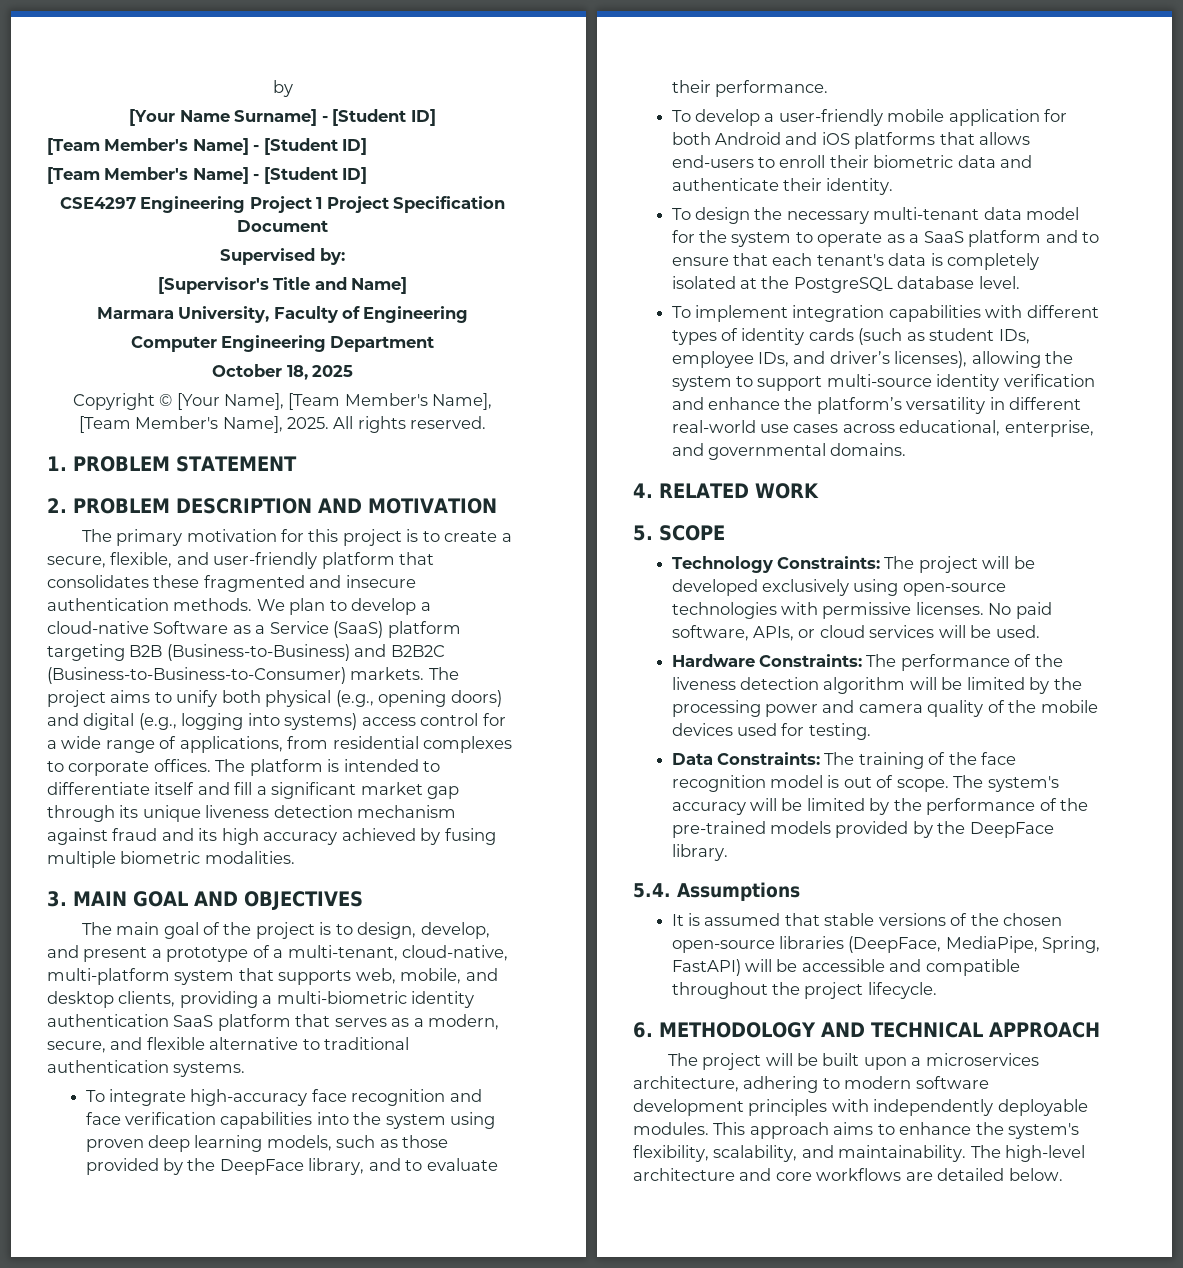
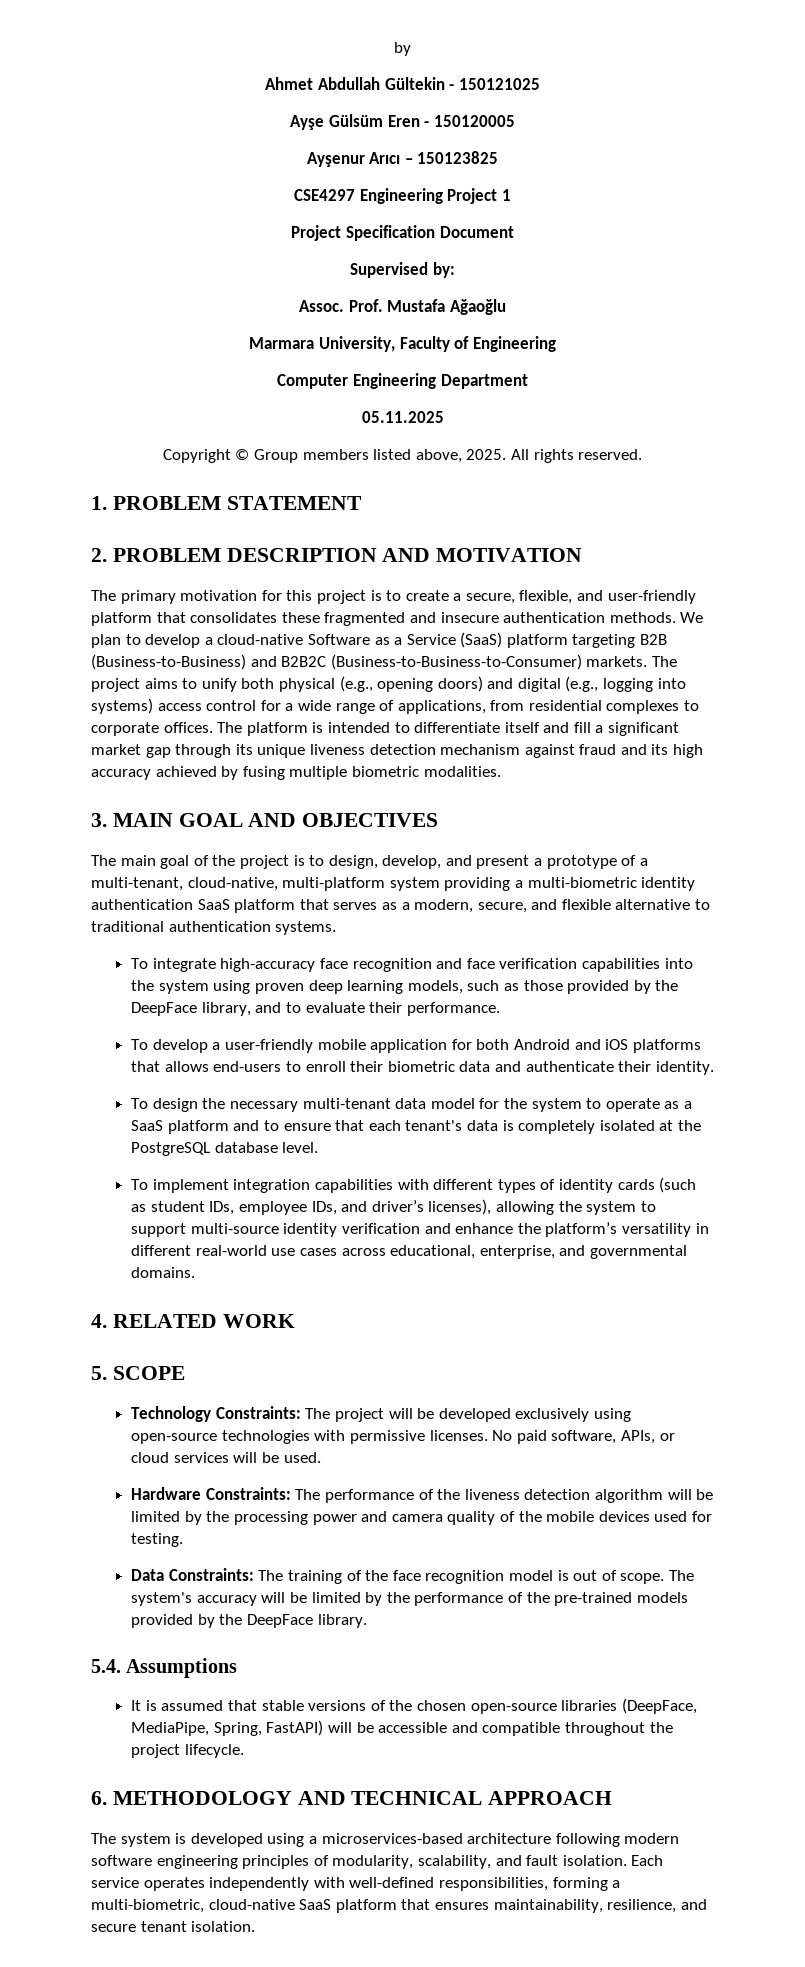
- [Your Name Surname] - [Student ID]
- [Team Member's Name] - [Student ID]
- [Team Member's Name] - [Student ID]
+ Ahmet Abdullah Gültekin - 150121025
+ Ayşe Gülsüm Eren - 150120005
+ Ayşenur Arıcı – 150123825
- CSE4297 Engineering Project 1 Project Specification Document
+ CSE4297 Engineering Project 1
+ Project Specification Document
- [Supervisor's Title and Name]
+ Assoc. Prof. Mustafa Ağaoğlu
- October 18, 2025
+ 05.11.2025
- Copyright © [Your Name], [Team Member's Name], [Team Member's Name], 2025.
+ Copyright © Group members listed above, 2025.
- The main goal of the project is to design, develop, and present a prototype of a multi-tenant, cloud-native, multi-platform system that supports web, mobile, and desktop clients, providing a multi-biometric identity authentication SaaS platform that serves as a modern, secure, and flexible alternative to traditional authentication systems.
+ The main goal of the project is to design, develop, and present a prototype of a multi-tenant, cloud-native, multi-platform system providing a multi-biometric identity authentication SaaS platform that serves as a modern, secure, and flexible alternative to traditional authentication systems.
- The project will be built upon a microservices architecture, adhering to modern software development principles with independently deployable modules. This approach aims to enhance the system's flexibility, scalability, and maintainability. The high-level architecture and core workflows are detailed below.
+ The system is developed using a microservices-based architecture following modern software engineering principles of modularity, scalability, and fault isolation. Each service operates independently with well-defined responsibilities, forming a multi-biometric, cloud-native SaaS platform that ensures maintainability, resilience, and secure tenant isolation.

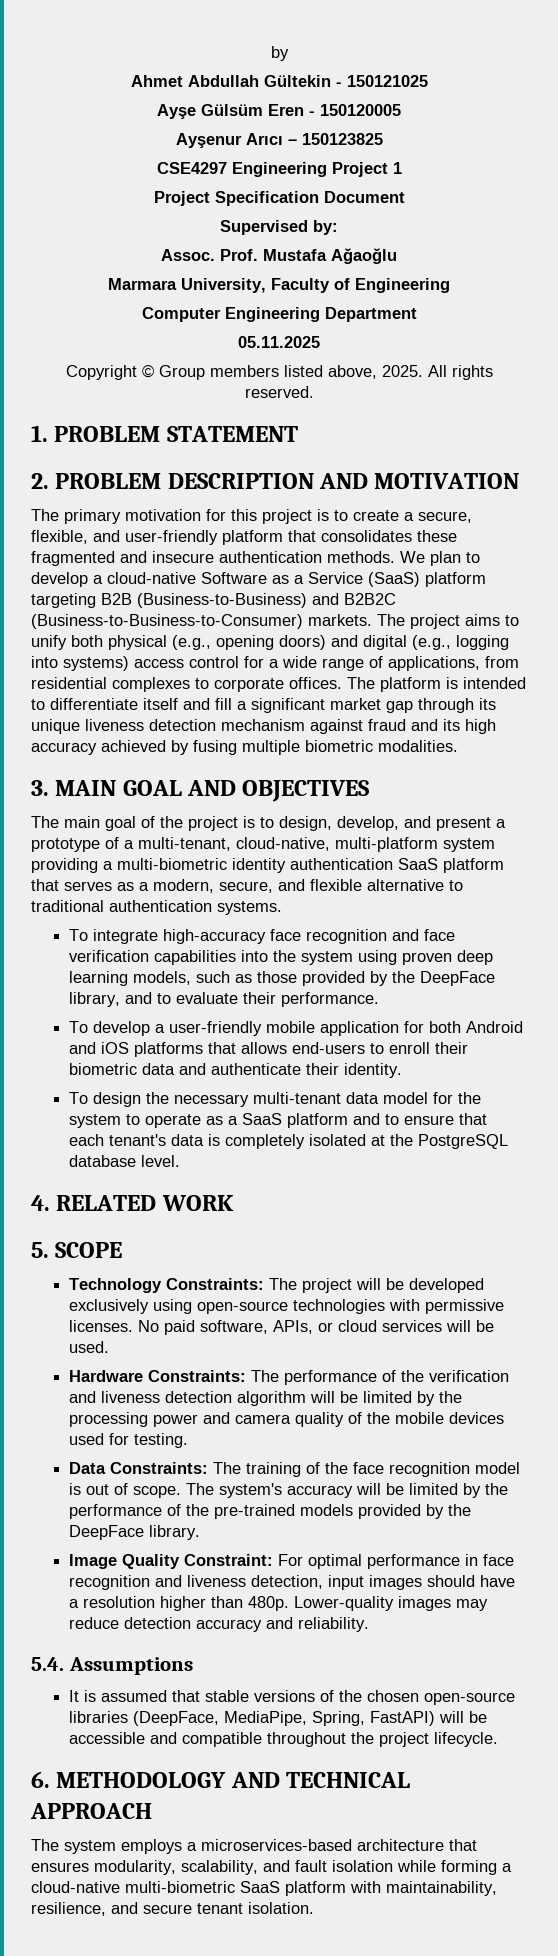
- To implement integration capabilities with different types of identity cards (such as student IDs, employee IDs, and driver’s licenses), allowing the system to support multi-source identity verification and enhance the platform’s versatility in different real-world use cases across educational, enterprise, and governmental domains.
- Hardware Constraints: The performance of the liveness detection algorithm will be limited by the processing power and camera quality of the mobile devices used for testing.
+ Hardware Constraints: The performance of the verification and liveness detection algorithm will be limited by the processing power and camera quality of the mobile devices used for testing.
+ Image Quality Constraint: For optimal performance in face recognition and liveness detection, input images should have a resolution higher than 480p. Lower-quality images may reduce detection accuracy and reliability.
- The system is developed using a microservices-based architecture following modern software engineering principles of modularity, scalability, and fault isolation. Each service operates independently with well-defined responsibilities, forming a multi-biometric, cloud-native SaaS platform that ensures maintainability, resilience, and secure tenant isolation.
+ The system employs a microservices-based architecture that ensures modularity, scalability, and fault isolation while forming a cloud-native multi-biometric SaaS platform with maintainability, resilience, and secure tenant isolation.

